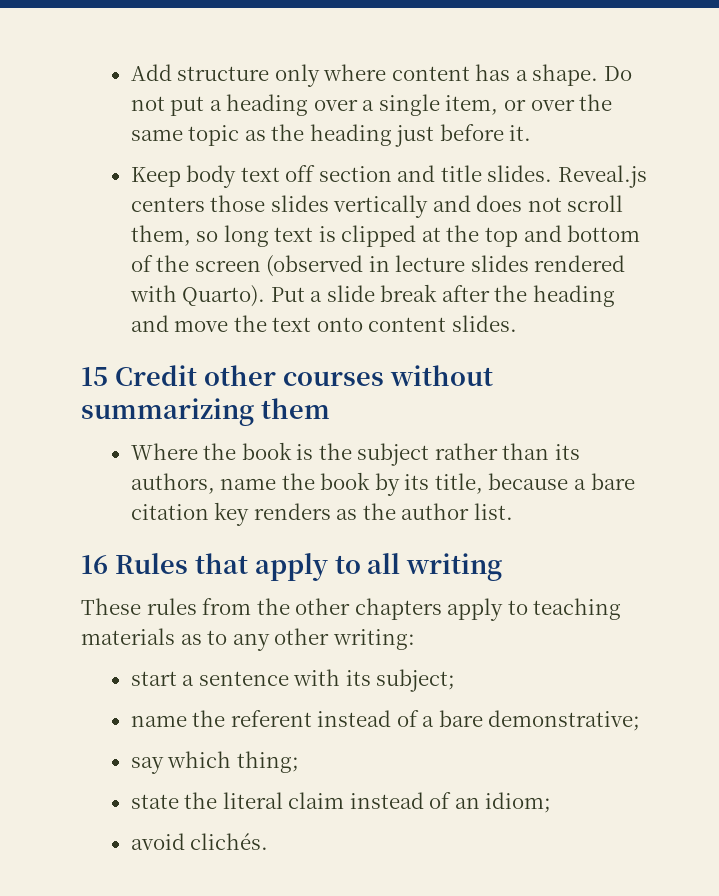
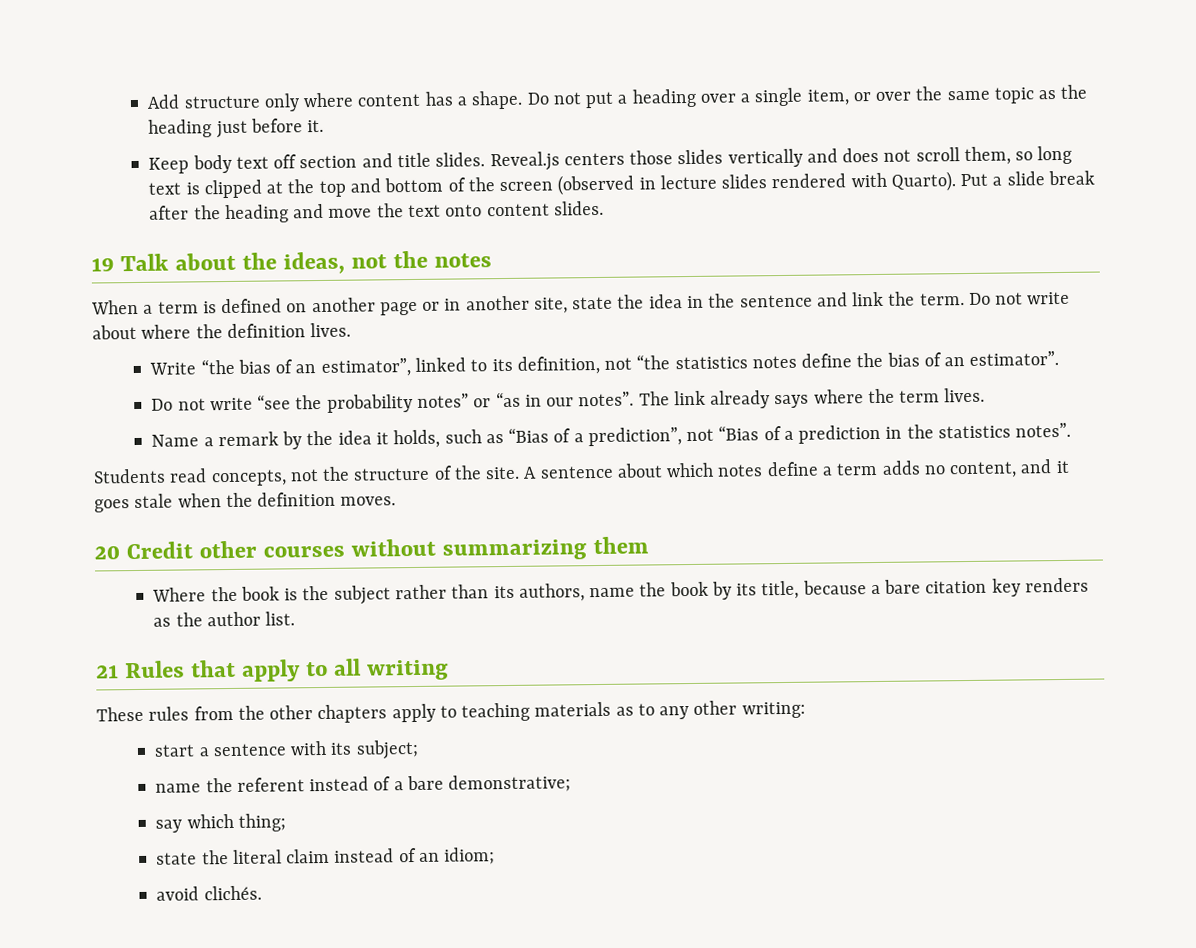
- 15 Credit other courses without summarizing them
+ 19 Talk about the ideas, not the notes
+ When a term is defined on another page or in another site, state the idea in the sentence and link the term. Do not write about where the definition lives.
+ Write “the bias of an estimator”, linked to its definition, not “the statistics notes define the bias of an estimator”.
+ Do not write “see the probability notes” or “as in our notes”. The link already says where the term lives.
+ Name a remark by the idea it holds, such as “Bias of a prediction”, not “Bias of a prediction in the statistics notes”.
+ Students read concepts, not the structure of the site. A sentence about which notes define a term adds no content, and it goes stale when the definition moves.
+ 20 Credit other courses without summarizing them
- 16 Rules that apply to all writing
+ 21 Rules that apply to all writing

